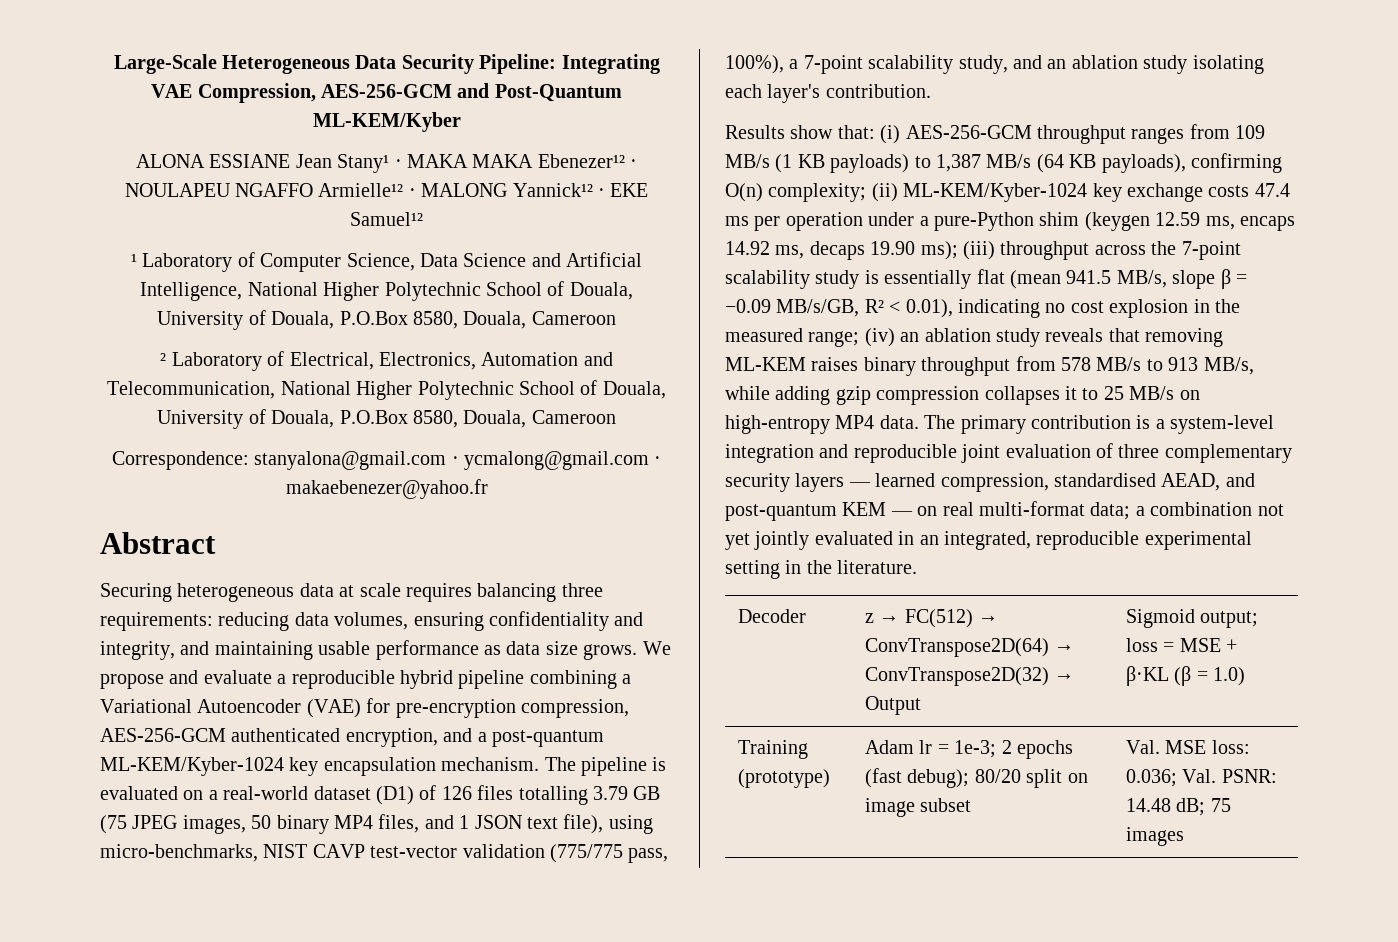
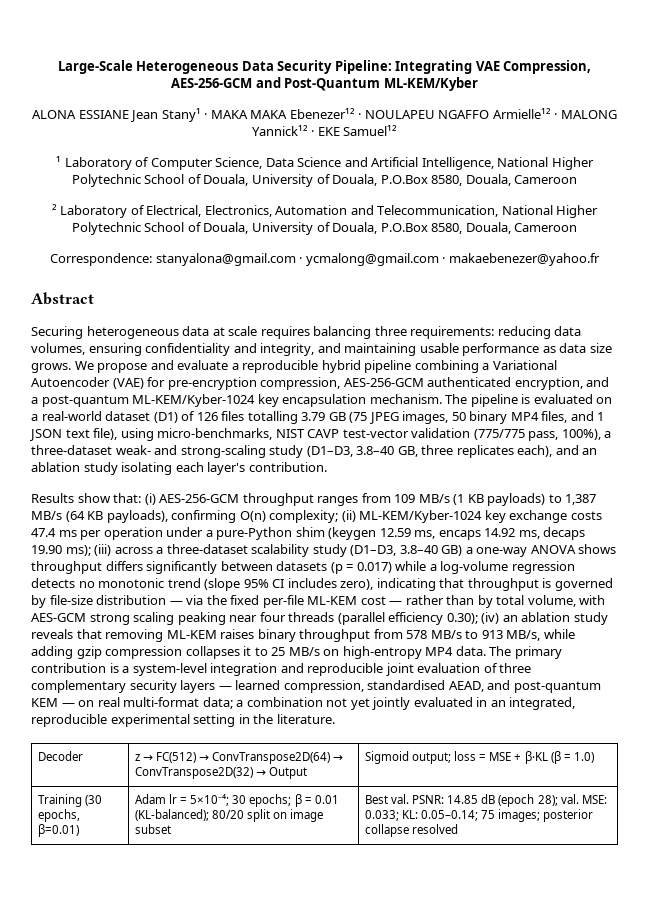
- The pipeline is evaluated on a real-world dataset (D1) of 126 files totalling 3.79 GB (75 JPEG images, 50 binary MP4 files, and 1 JSON text file), using micro-benchmarks, NIST CAVP test-vector validation (775/775 pass, 100%), a 7-point scalability study, and an ablation study isolating each layer's contribution.
+ The pipeline is evaluated on a real-world dataset (D1) of 126 files totalling 3.79 GB (75 JPEG images, 50 binary MP4 files, and 1 JSON text file), using micro-benchmarks, NIST CAVP test-vector validation (775/775 pass, 100%), a three-dataset weak- and strong-scaling study (D1–D3, 3.8–40 GB, three replicates each), and an ablation study isolating each layer's contribution.
- (iii) throughput across the 7-point scalability study is essentially flat (mean 941.5 MB/s, slope β = −0.09 MB/s/GB, R² < 0.01), indicating no cost explosion in the measured range;
+ (iii) across a three-dataset scalability study (D1–D3, 3.8–40 GB) a one-way ANOVA shows throughput differs significantly between datasets (p = 0.017) while a log-volume regression detects no monotonic trend (slope 95% CI includes zero), indicating that throughput is governed by file-size distribution — via the fixed per-file ML-KEM cost — rather than by total volume, with AES-GCM strong scaling peaking near four threads (parallel efficiency 0.30);
- Training (prototype) | Adam lr = 1e-3; 2 epochs (fast debug); 80/20 split on image subset | Val. MSE loss: 0.036; Val. PSNR: 14.48 dB; 75 images
+ Training (30 epochs, β=0.01) | Adam lr = 5×10⁻⁴; 30 epochs; β = 0.01 (KL-balanced); 80/20 split on image subset | Best val. PSNR: 14.85 dB (epoch 28); val. MSE: 0.033; KL: 0.05–0.14; 75 images; posterior collapse resolved

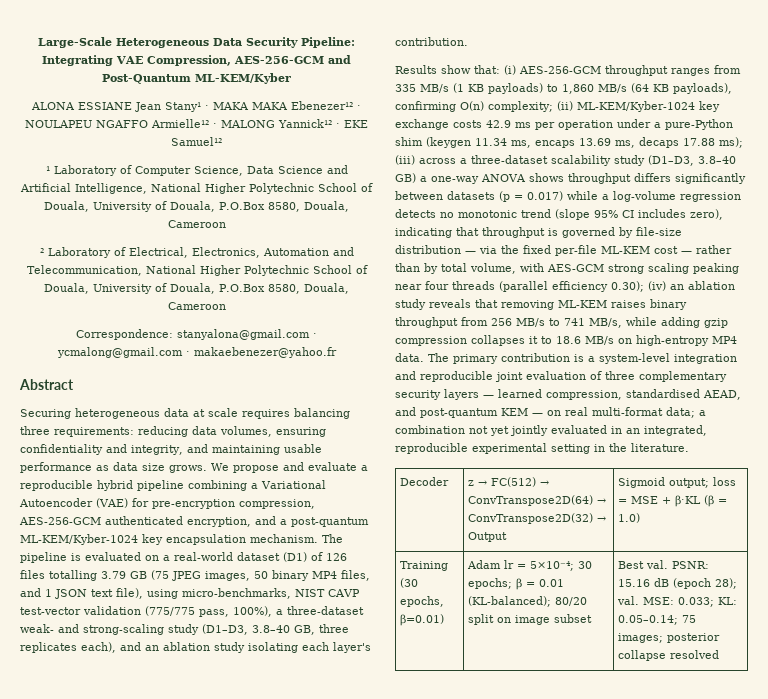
- (i) AES-256-GCM throughput ranges from 109 MB/s (1 KB payloads) to 1,387 MB/s (64 KB payloads), confirming O(n) complexity;
+ (i) AES-256-GCM throughput ranges from 335 MB/s (1 KB payloads) to 1,860 MB/s (64 KB payloads), confirming O(n) complexity;
- (ii) ML-KEM/Kyber-1024 key exchange costs 47.4 ms per operation under a pure-Python shim (keygen 12.59 ms, encaps 14.92 ms, decaps 19.90 ms);
+ (ii) ML-KEM/Kyber-1024 key exchange costs 42.9 ms per operation under a pure-Python shim (keygen 11.34 ms, encaps 13.69 ms, decaps 17.88 ms);
- (iv) an ablation study reveals that removing ML-KEM raises binary throughput from 578 MB/s to 913 MB/s, while adding gzip compression collapses it to 25 MB/s on high-entropy MP4 data.
+ (iv) an ablation study reveals that removing ML-KEM raises binary throughput from 256 MB/s to 741 MB/s, while adding gzip compression collapses it to 18.6 MB/s on high-entropy MP4 data.
- Training (30 epochs, β=0.01) | Adam lr = 5×10⁻⁴; 30 epochs; β = 0.01 (KL-balanced); 80/20 split on image subset | Best val. PSNR: 14.85 dB (epoch 28); val. MSE: 0.033; KL: 0.05–0.14; 75 images; posterior collapse resolved
+ Training (30 epochs, β=0.01) | Adam lr = 5×10⁻⁴; 30 epochs; β = 0.01 (KL-balanced); 80/20 split on image subset | Best val. PSNR: 15.16 dB (epoch 28); val. MSE: 0.033; KL: 0.05–0.14; 75 images; posterior collapse resolved

